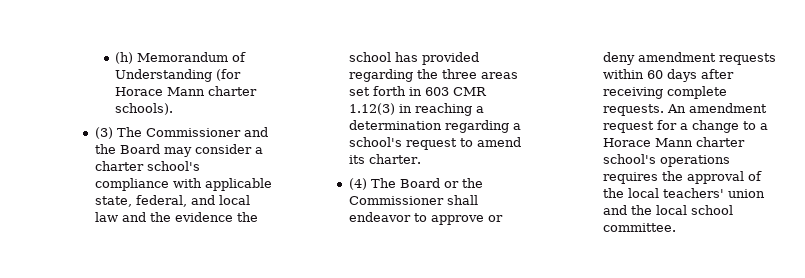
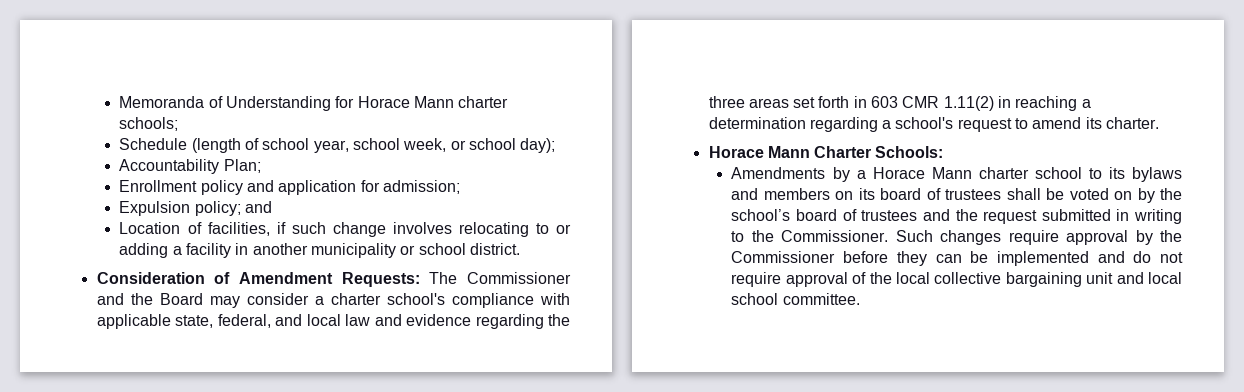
- (h) Memorandum of Understanding (for Horace Mann charter schools).
- (3) The Commissioner and the Board may consider a charter school's compliance with applicable state, federal, and local law and the evidence the school has provided regarding the three areas set forth in 603 CMR 1.12(3) in reaching a determination regarding a school's request to amend its charter.
+ Memoranda of Understanding for Horace Mann charter schools;
+ Schedule (length of school year, school week, or school day);
+ Accountability Plan;
+ Enrollment policy and application for admission;
+ Expulsion policy; and
+ Location of facilities, if such change involves relocating to or adding a facility in another municipality or school district.
+ Consideration of Amendment Requests: The Commissioner and the Board may consider a charter school's compliance with applicable state, federal, and local law and evidence regarding the three areas set forth in 603 CMR 1.11(2) in reaching a determination regarding a school's request to amend its charter.
- (4) The Board or the Commissioner shall endeavor to approve or deny amendment requests within 60 days after receiving complete requests. An amendment request for a change to a Horace Mann charter school's operations requires the approval of the local teachers' union and the local school committee.
+ Horace Mann Charter Schools:
+ Amendments by a Horace Mann charter school to its bylaws and members on its board of trustees shall be voted on by the school’s board of trustees and the request submitted in writing to the Commissioner. Such changes require approval by the Commissioner before they can be implemented and do not require approval of the local collective bargaining unit and local school committee.

